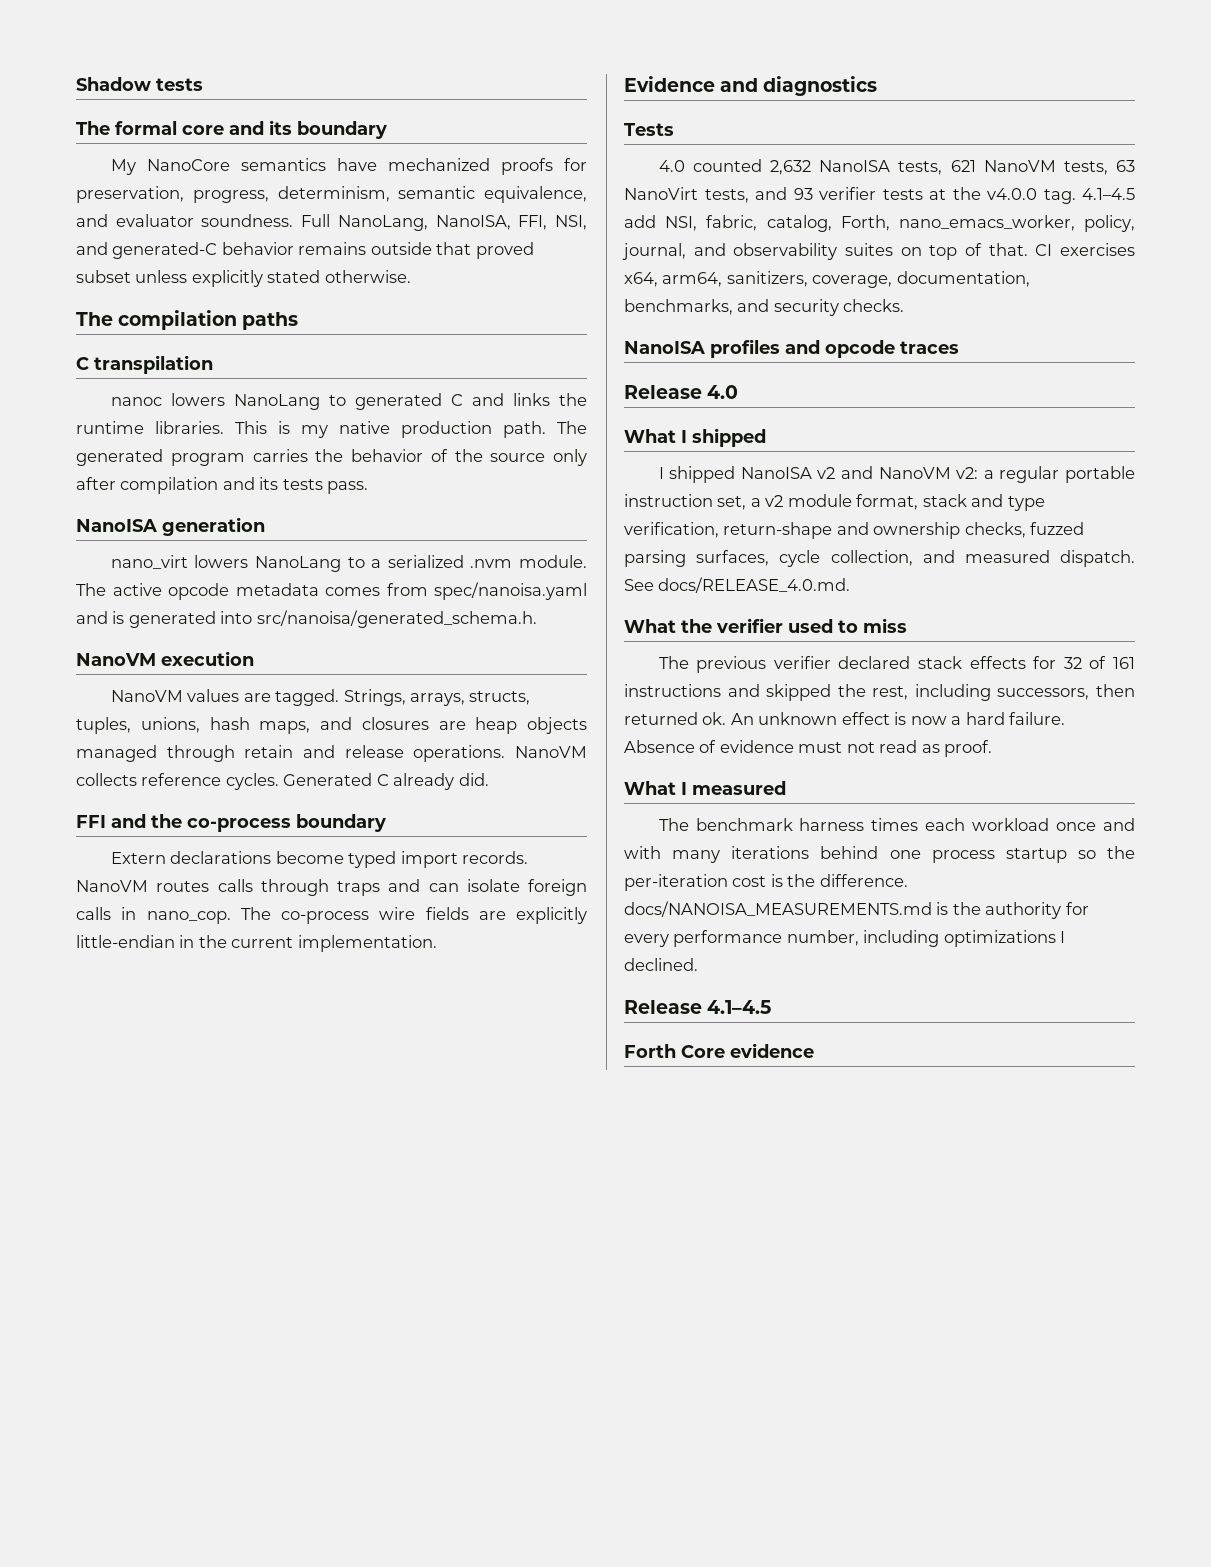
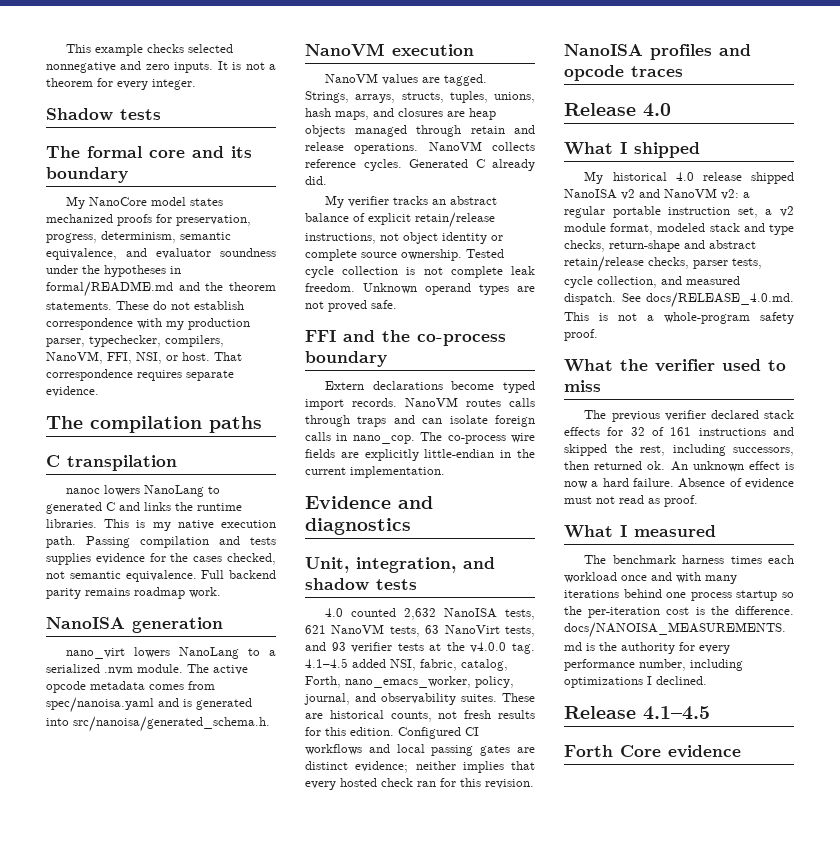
+ This example checks selected nonnegative and zero inputs. It is not a theorem for every integer.
- My NanoCore semantics have mechanized proofs for preservation, progress, determinism, semantic equivalence, and evaluator soundness. Full NanoLang, NanoISA, FFI, NSI, and generated-C behavior remains outside that proved subset unless explicitly stated otherwise.
+ My NanoCore model states mechanized proofs for preservation, progress, determinism, semantic equivalence, and evaluator soundness under the hypotheses in formal/README.md and the theorem statements. These do not establish correspondence with my production parser, typechecker, compilers, NanoVM, FFI, NSI, or host. That correspondence requires separate evidence.
- This is my native production path. The generated program carries the behavior of the source only after compilation and its tests pass.
+ This is my native execution path. Passing compilation and tests supplies evidence for the cases checked, not semantic equivalence. Full backend parity remains roadmap work.
+ My verifier tracks an abstract balance of explicit retain/release instructions, not object identity or complete source ownership. Tested cycle collection is not complete leak freedom. Unknown operand types are not proved safe.
- Tests
+ Unit, integration, and shadow tests
- 4.1–4.5 add NSI, fabric, catalog, Forth, nano_emacs_worker, policy, journal, and observability suites on top of that. CI exercises x64, arm64, sanitizers, coverage, documentation, benchmarks, and security checks.
+ 4.1–4.5 added NSI, fabric, catalog, Forth, nano_emacs_worker, policy, journal, and observability suites. These are historical counts, not fresh results for this edition. Configured CI workflows and local passing gates are distinct evidence; neither implies that every hosted check ran for this revision.
- I shipped NanoISA v2 and NanoVM v2: a regular portable instruction set, a v2 module format, stack and type verification, return-shape and ownership checks, fuzzed parsing surfaces, cycle collection, and measured dispatch.
+ My historical 4.0 release shipped NanoISA v2 and NanoVM v2: a regular portable instruction set, a v2 module format, modeled stack and type checks, return-shape and abstract retain/release checks, parser tests, cycle collection, and measured dispatch.
- See docs/RELEASE_4.0.md.
+ See docs/RELEASE_4.0.md. This is not a whole-program safety proof.

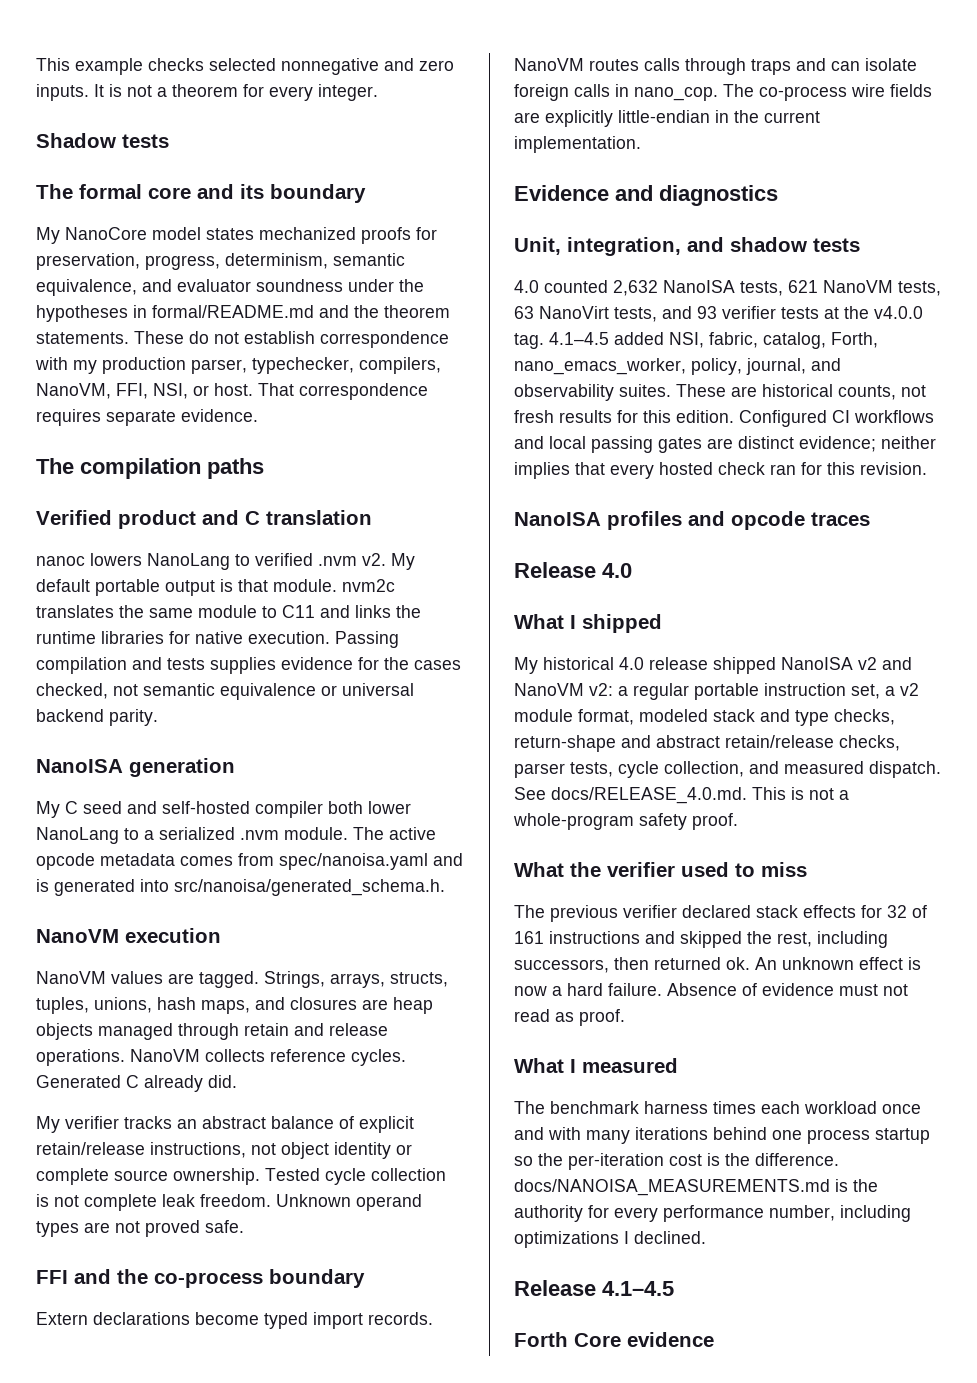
- C transpilation
+ Verified product and C translation
- nanoc lowers NanoLang to generated C and links the runtime libraries. This is my native execution path.
+ nanoc lowers NanoLang to verified .nvm v2. My default portable output is that module. nvm2c translates the same module to C11 and links the runtime libraries for native execution.
- Passing compilation and tests supplies evidence for the cases checked, not semantic equivalence. Full backend parity remains roadmap work.
+ Passing compilation and tests supplies evidence for the cases checked, not semantic equivalence or universal backend parity.
  NanoISA generation
- nano_virt lowers NanoLang to a serialized .nvm module.
+ My C seed and self-hosted compiler both lower NanoLang to a serialized .nvm module.

